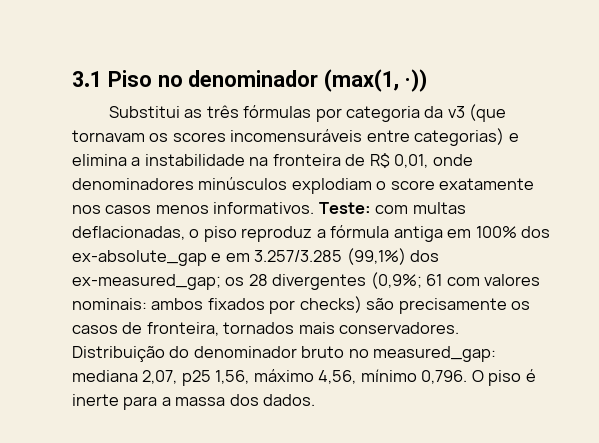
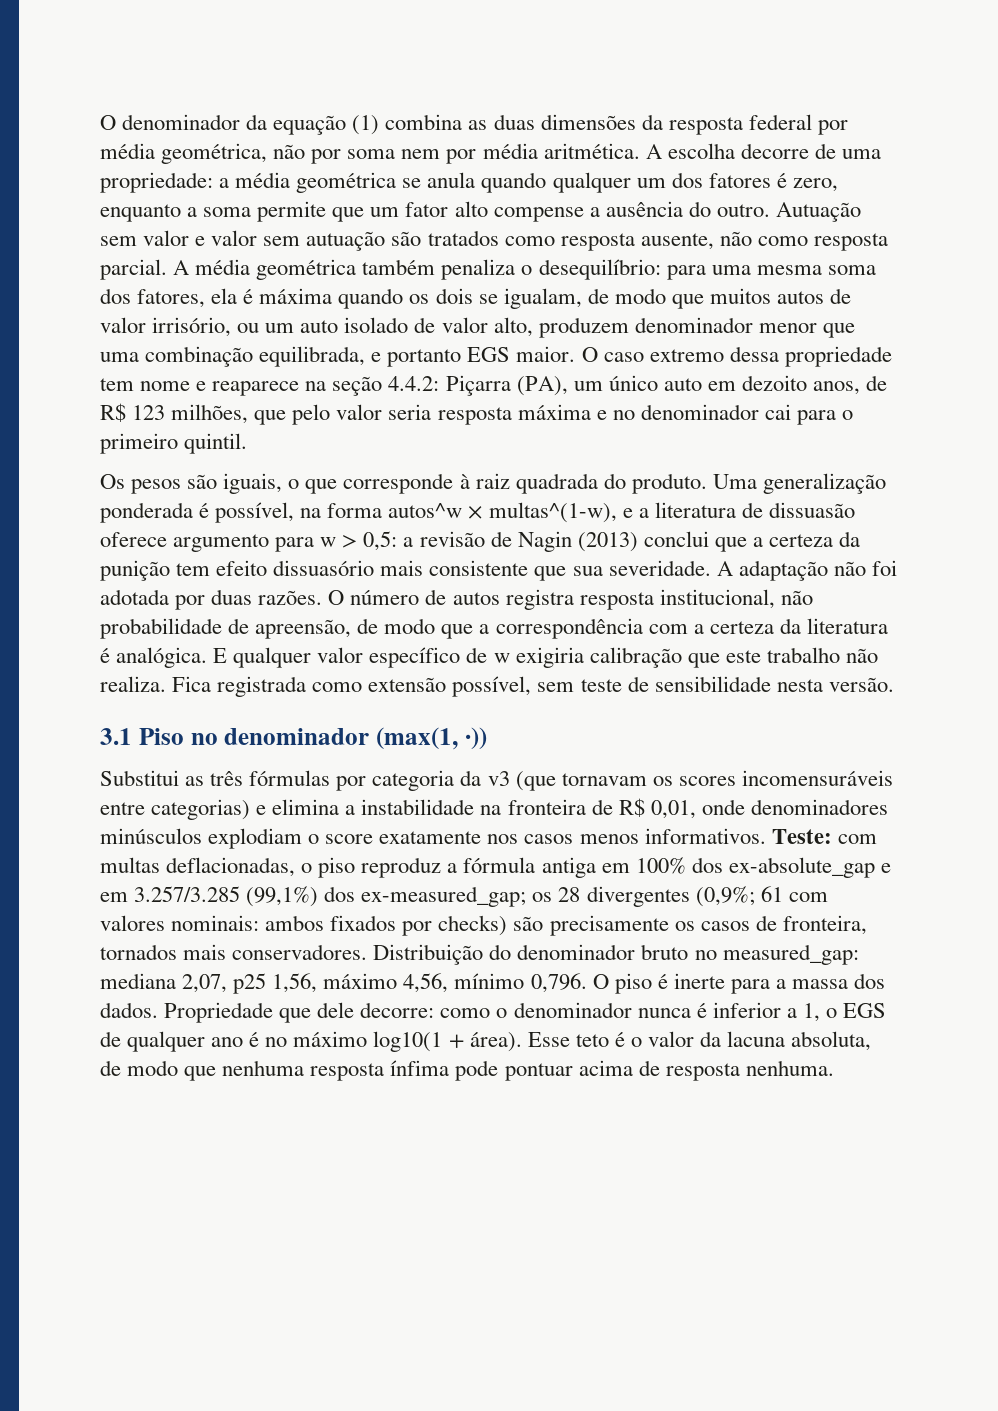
+ O denominador da equação (1) combina as duas dimensões da resposta federal por média geométrica, não por soma nem por média aritmética. A escolha decorre de uma propriedade: a média geométrica se anula quando qualquer um dos fatores é zero, enquanto a soma permite que um fator alto compense a ausência do outro. Autuação sem valor e valor sem autuação são tratados como resposta ausente, não como resposta parcial. A média geométrica também penaliza o desequilíbrio: para uma mesma soma dos fatores, ela é máxima quando os dois se igualam, de modo que muitos autos de valor irrisório, ou um auto isolado de valor alto, produzem denominador menor que uma combinação equilibrada, e portanto EGS maior. O caso extremo dessa propriedade tem nome e reaparece na seção 4.4.2: Piçarra (PA), um único auto em dezoito anos, de R$ 123 milhões, que pelo valor seria resposta máxima e no denominador cai para o primeiro quintil.
+ Os pesos são iguais, o que corresponde à raiz quadrada do produto. Uma generalização ponderada é possível, na forma autos^w × multas^(1-w), e a literatura de dissuasão oferece argumento para w > 0,5: a revisão de Nagin (2013) conclui que a certeza da punição tem efeito dissuasório mais consistente que sua severidade. A adaptação não foi adotada por duas razões. O número de autos registra resposta institucional, não probabilidade de apreensão, de modo que a correspondência com a certeza da literatura é analógica. E qualquer valor específico de w exigiria calibração que este trabalho não realiza. Fica registrada como extensão possível, sem teste de sensibilidade nesta versão.
+ Propriedade que dele decorre: como o denominador nunca é inferior a 1, o EGS de qualquer ano é no máximo log10(1 + área). Esse teto é o valor da lacuna absoluta, de modo que nenhuma resposta ínfima pode pontuar acima de resposta nenhuma.

